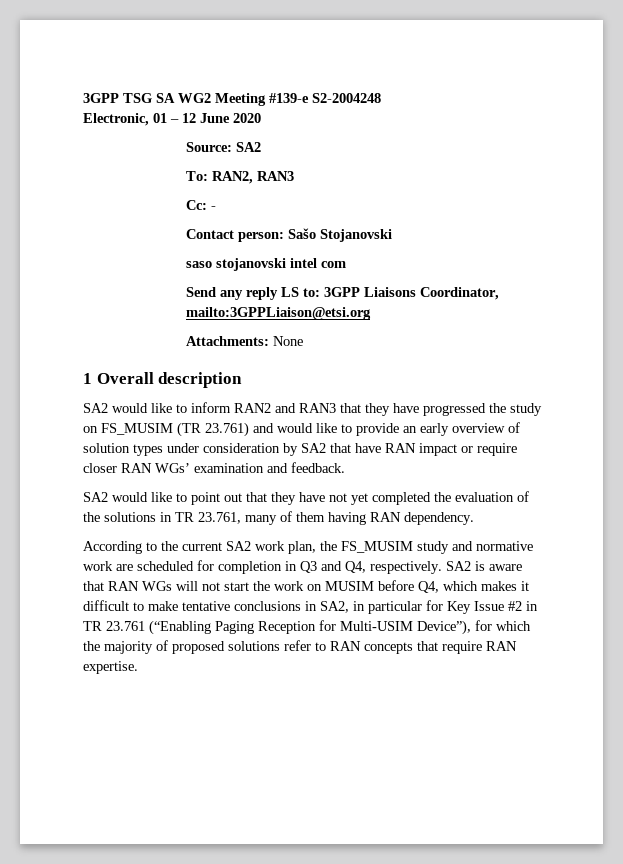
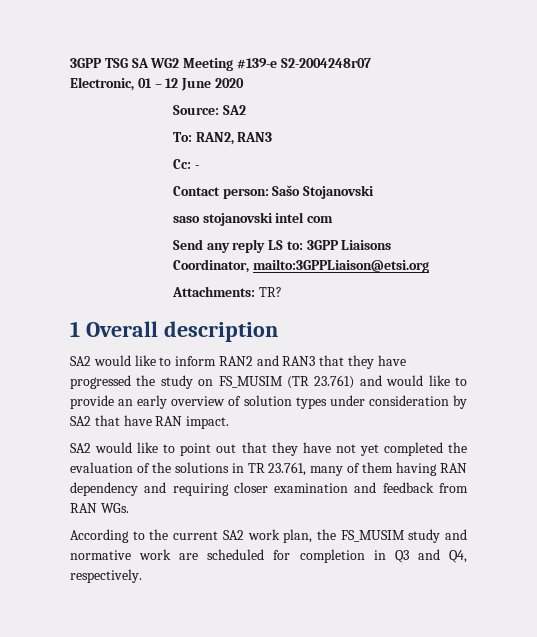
- 3GPP TSG SA WG2 Meeting #139-e S2-2004248
+ 3GPP TSG SA WG2 Meeting #139-e S2-2004248r07
- Attachments: None
+ Attachments: TR?
- SA2 would like to inform RAN2 and RAN3 that they have progressed the study on FS_MUSIM (TR 23.761) and would like to provide an early overview of solution types under consideration by SA2 that have RAN impact or require closer RAN WGs’ examination and feedback.
+ SA2 would like to inform RAN2 and RAN3 that they have progressed the study on FS_MUSIM (TR 23.761) and would like to provide an early overview of solution types under consideration by SA2 that have RAN impact.
- SA2 would like to point out that they have not yet completed the evaluation of the solutions in TR 23.761, many of them having RAN dependency.
+ SA2 would like to point out that they have not yet completed the evaluation of the solutions in TR 23.761, many of them having RAN dependency and requiring closer examination and feedback from RAN WGs.
- SA2 is aware that RAN WGs will not start the work on MUSIM before Q4, which makes it difficult to make tentative conclusions in SA2, in particular for Key Issue #2 in TR 23.761 (“Enabling Paging Reception for Multi-USIM Device”), for which the majority of proposed solutions refer to RAN concepts that require RAN expertise.

